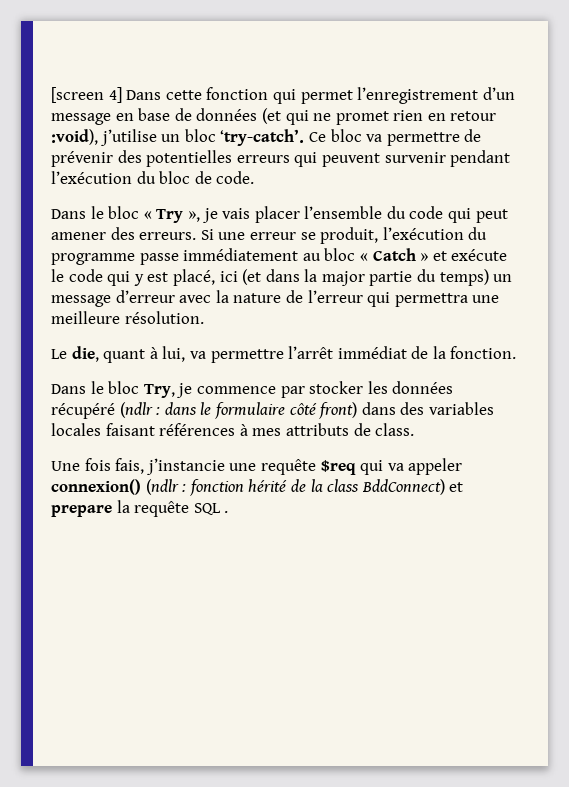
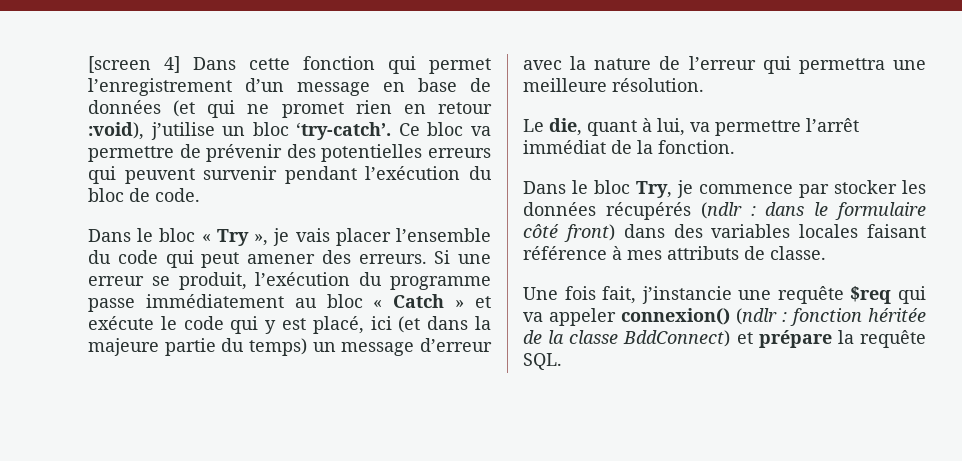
- Si une erreur se produit, l’exécution du programme passe immédiatement au bloc « Catch » et exécute le code qui y est placé, ici (et dans la major partie du temps) un message d’erreur avec la nature de l’erreur qui permettra une meilleure résolution.
+ Si une erreur se produit, l’exécution du programme passe immédiatement au bloc « Catch » et exécute le code qui y est placé, ici (et dans la majeure partie du temps) un message d’erreur avec la nature de l’erreur qui permettra une meilleure résolution.
- Dans le bloc Try, je commence par stocker les données récupéré (ndlr : dans le formulaire côté front) dans des variables locales faisant références à mes attributs de class.
+ Dans le bloc Try, je commence par stocker les données récupérés (ndlr : dans le formulaire côté front) dans des variables locales faisant référence à mes attributs de classe.
- Une fois fais, j’instancie une requête $req qui va appeler connexion() (ndlr : fonction hérité de la class BddConnect) et prepare la requête SQL .
+ Une fois fait, j’instancie une requête $req qui va appeler connexion() (ndlr : fonction héritée de la classe BddConnect) et prépare la requête SQL.

